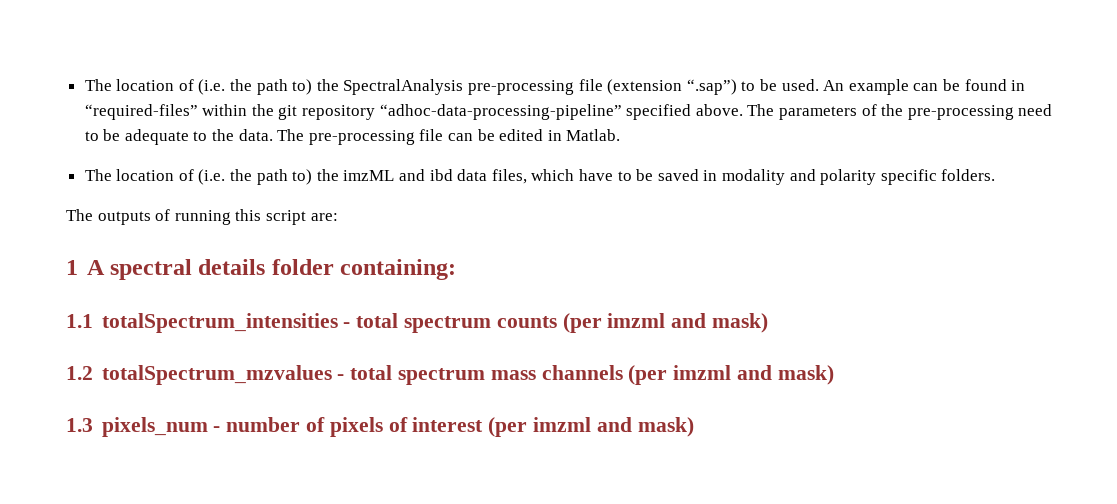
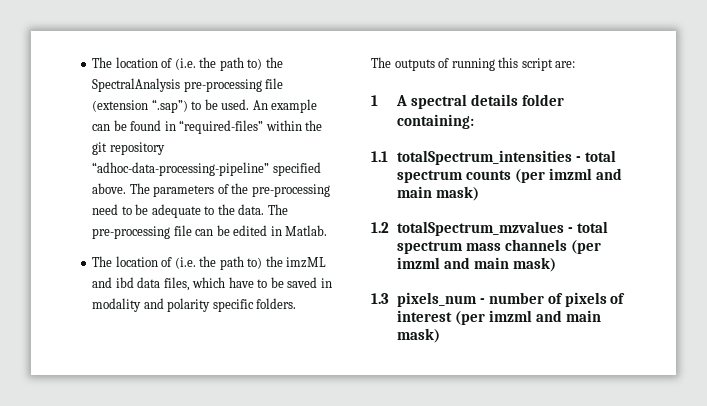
- 1.1 totalSpectrum_intensities - total spectrum counts (per imzml and mask)
+ 1.1 totalSpectrum_intensities - total spectrum counts (per imzml and main mask)
- 1.2 totalSpectrum_mzvalues - total spectrum mass channels (per imzml and mask)
+ 1.2 totalSpectrum_mzvalues - total spectrum mass channels (per imzml and main mask)
- 1.3 pixels_num - number of pixels of interest (per imzml and mask)
+ 1.3 pixels_num - number of pixels of interest (per imzml and main mask)

